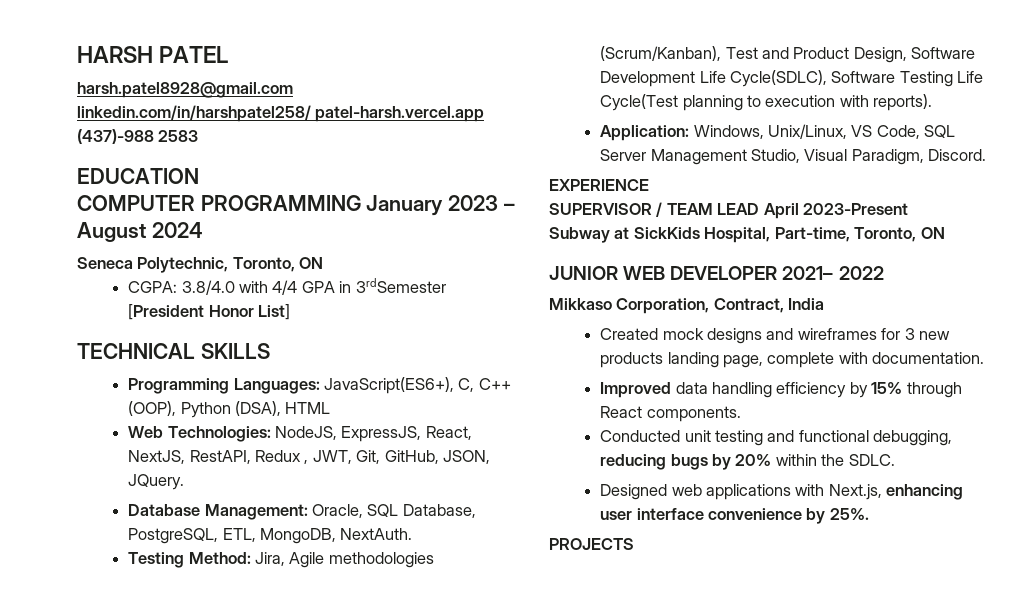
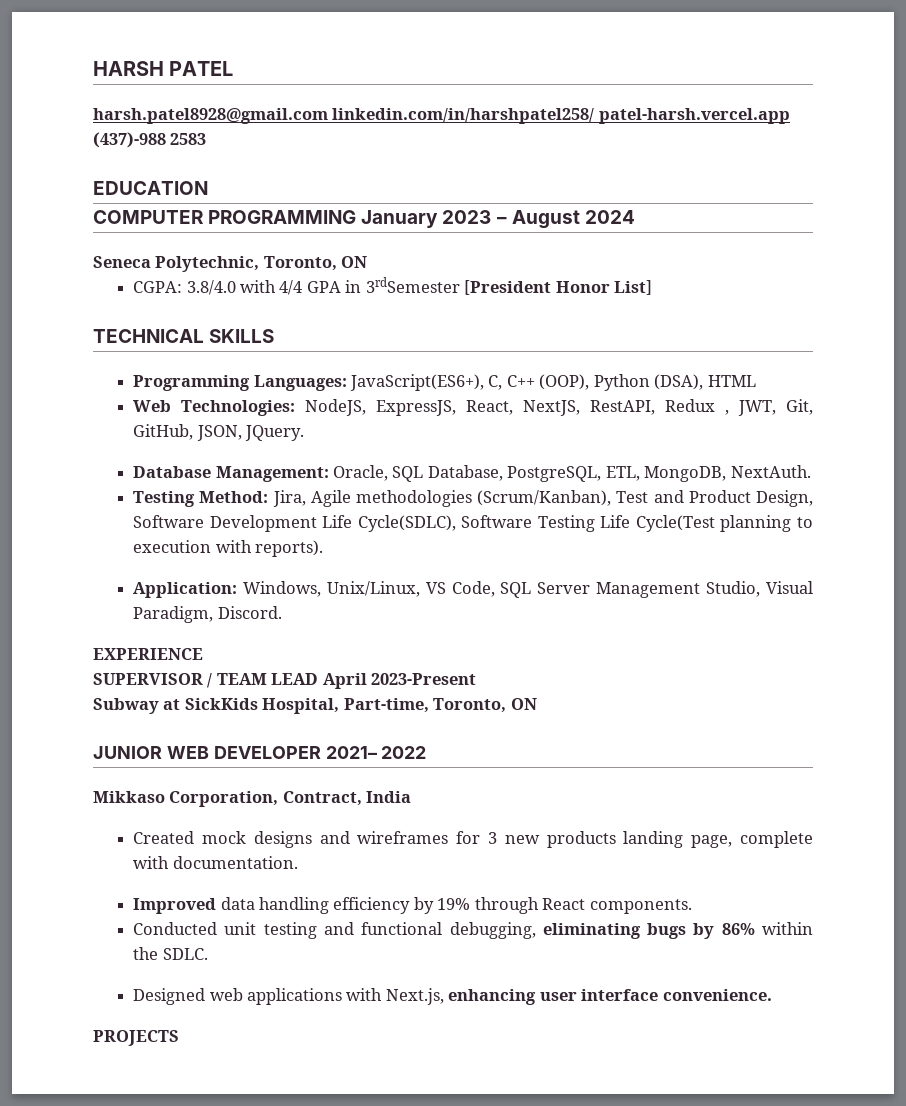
- Improved data handling efficiency by 15% through React components.
+ Improved data handling efficiency by 19% through React components.
- Conducted unit testing and functional debugging, reducing bugs by 20% within the SDLC.
+ Conducted unit testing and functional debugging, eliminating bugs by 86% within the SDLC.
- Designed web applications with Next.js, enhancing user interface convenience by 25%.
+ Designed web applications with Next.js, enhancing user interface convenience.

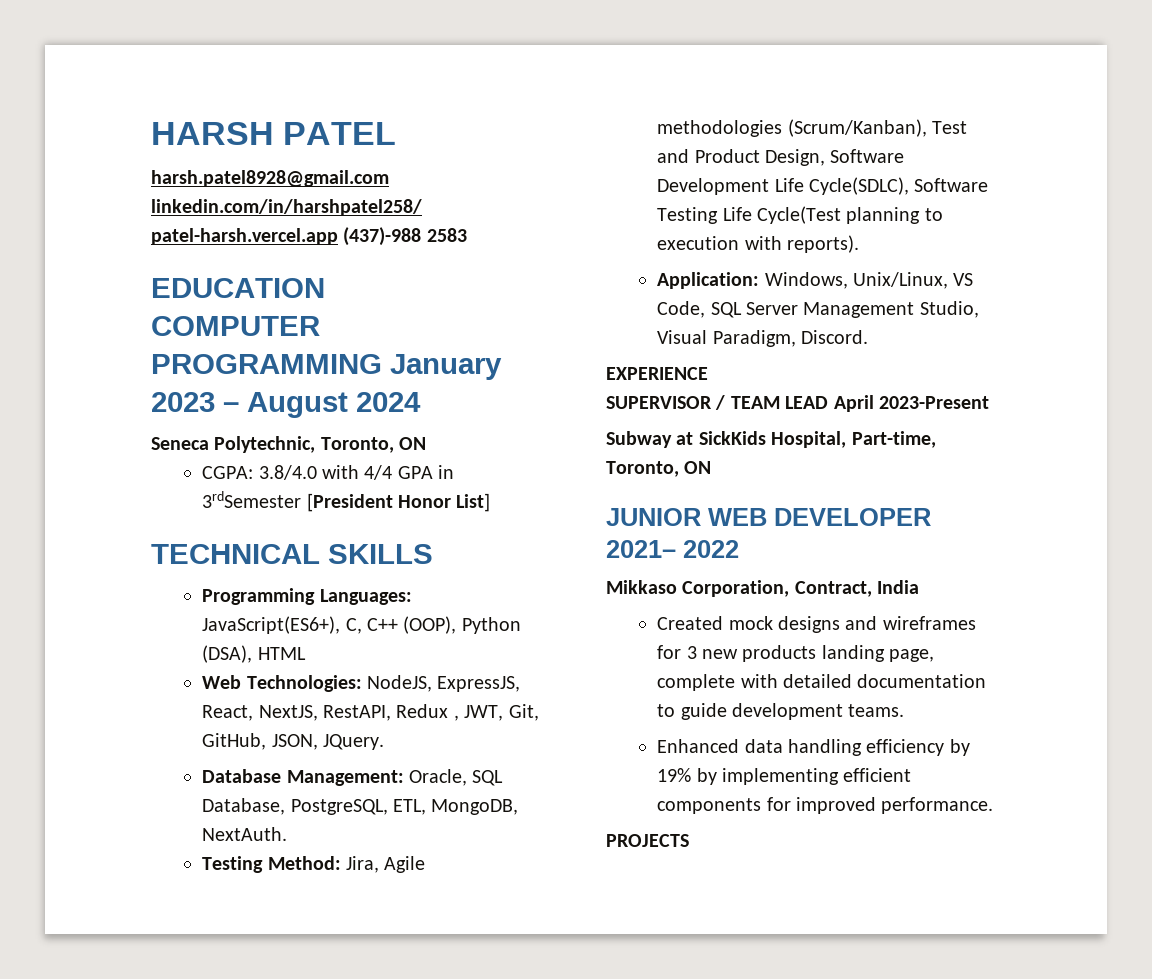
- Created mock designs and wireframes for 3 new products landing page, complete with documentation.
- Improved data handling efficiency by 19% through React components.
- Conducted unit testing and functional debugging, eliminating bugs by 86% within the SDLC.
- Designed web applications with Next.js, enhancing user interface convenience.
+ Created mock designs and wireframes for 3 new products landing page, complete with detailed documentation to guide development teams.
+ Enhanced data handling efficiency by 19% by implementing efficient components for improved performance.

